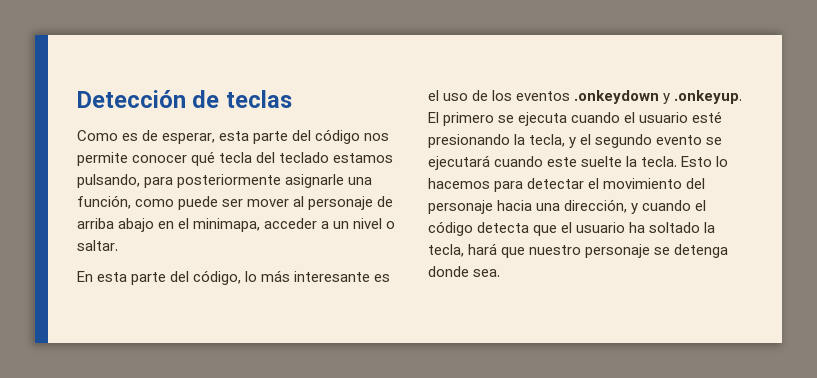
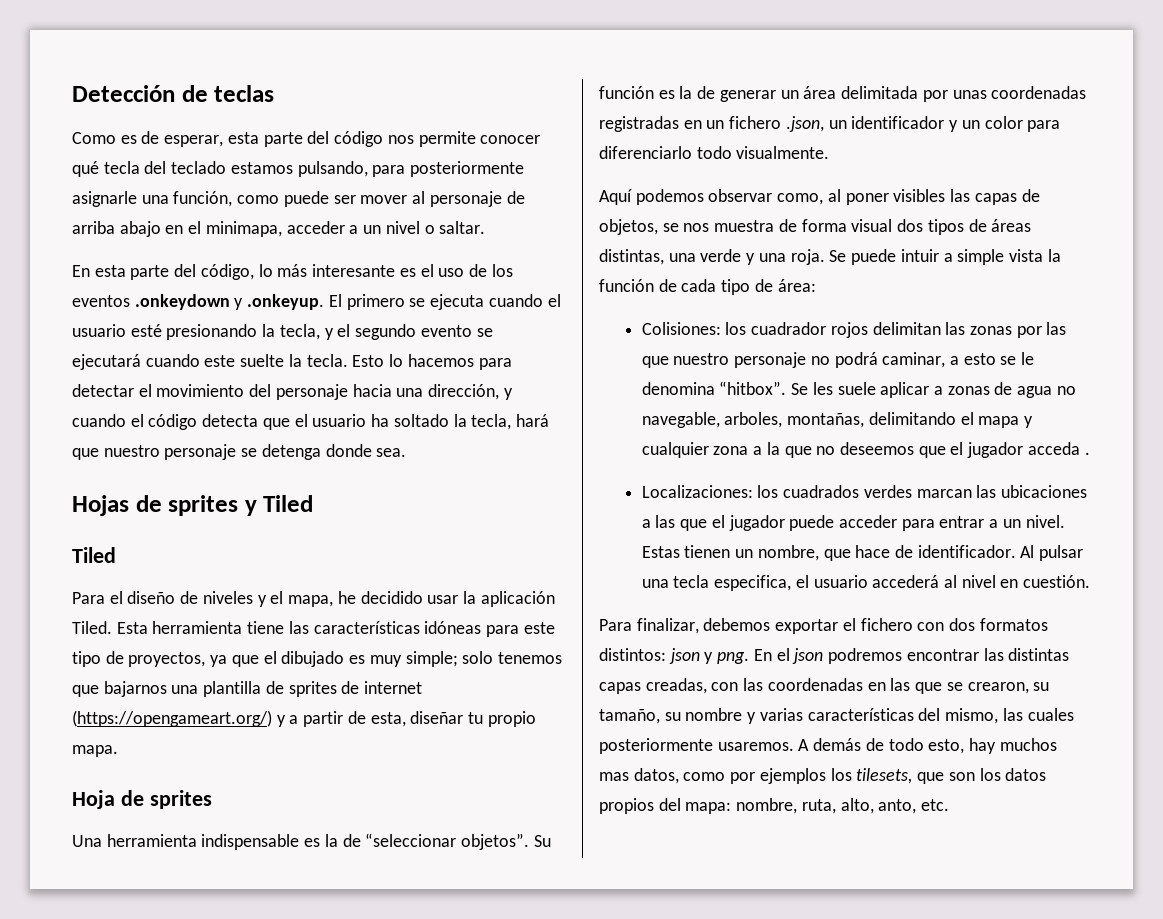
+ Hojas de sprites y Tiled
+ Tiled
+ Para el diseño de niveles y el mapa, he decidido usar la aplicación Tiled. Esta herramienta tiene las características idóneas para este tipo de proyectos, ya que el dibujado es muy simple; solo tenemos que bajarnos una plantilla de sprites de internet (https://opengameart.org/) y a partir de esta, diseñar tu propio mapa.
+ Hoja de sprites
+ Una herramienta indispensable es la de “seleccionar objetos”. Su función es la de generar un área delimitada por unas coordenadas registradas en un fichero .json, un identificador y un color para diferenciarlo todo visualmente.
+ Aquí podemos observar como, al poner visibles las capas de objetos, se nos muestra de forma visual dos tipos de áreas distintas, una verde y una roja. Se puede intuir a simple vista la función de cada tipo de área:
+ Colisiones: los cuadrador rojos delimitan las zonas por las que nuestro personaje no podrá caminar, a esto se le denomina “hitbox”. Se les suele aplicar a zonas de agua no navegable, arboles, montañas, delimitando el mapa y cualquier zona a la que no deseemos que el jugador acceda .
+ Localizaciones: los cuadrados verdes marcan las ubicaciones a las que el jugador puede acceder para entrar a un nivel. Estas tienen un nombre, que hace de identificador. Al pulsar una tecla especifica, el usuario accederá al nivel en cuestión.
+ Para finalizar, debemos exportar el fichero con dos formatos distintos: json y png. En el json podremos encontrar las distintas capas creadas, con las coordenadas en las que se crearon, su tamaño, su nombre y varias características del mismo, las cuales posteriormente usaremos. A demás de todo esto, hay muchos mas datos, como por ejemplos los tilesets, que son los datos propios del mapa: nombre, ruta, alto, anto, etc.

